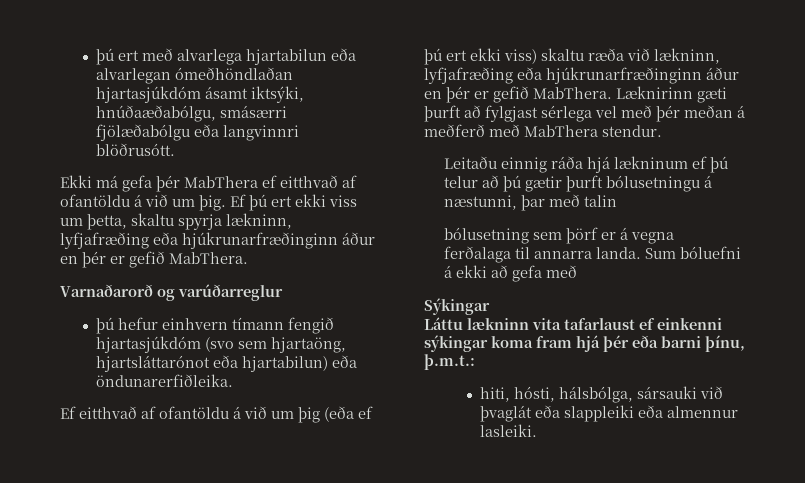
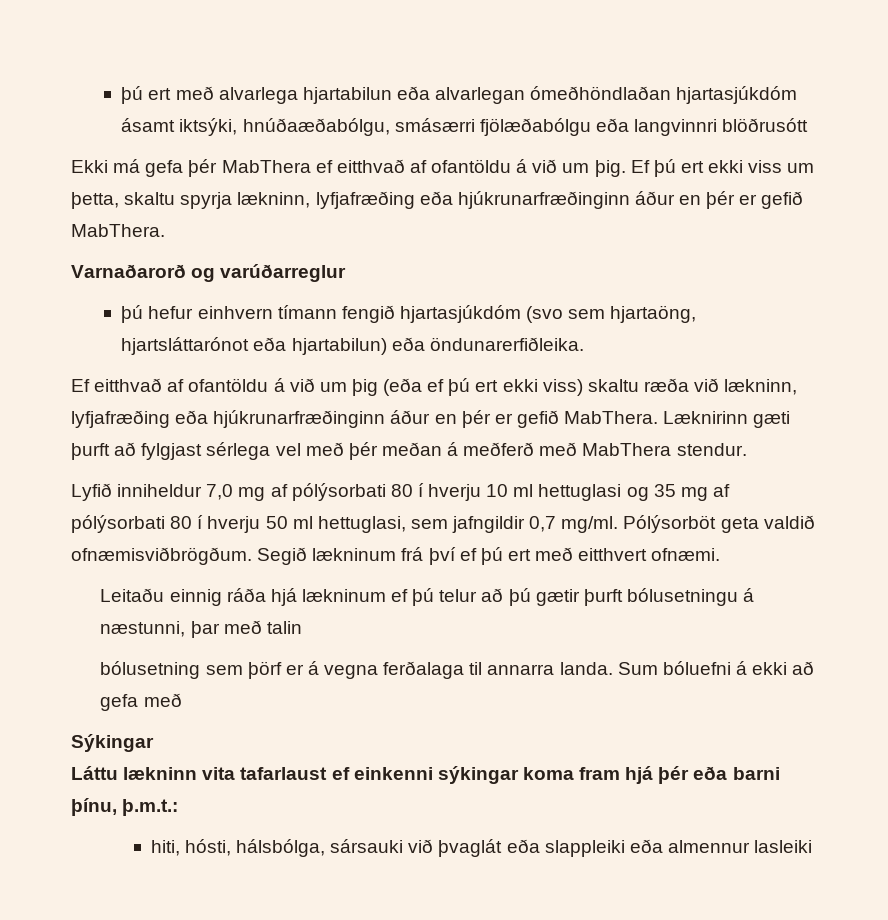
- þú ert með alvarlega hjartabilun eða alvarlegan ómeðhöndlaðan hjartasjúkdóm ásamt iktsýki, hnúðaæðabólgu, smásærri fjölæðabólgu eða langvinnri blöðrusótt.
+ þú ert með alvarlega hjartabilun eða alvarlegan ómeðhöndlaðan hjartasjúkdóm ásamt iktsýki, hnúðaæðabólgu, smásærri fjölæðabólgu eða langvinnri blöðrusótt
+ Lyfið inniheldur 7,0 mg af pólýsorbati 80 í hverju 10 ml hettuglasi og 35 mg af pólýsorbati 80 í hverju 50 ml hettuglasi, sem jafngildir 0,7 mg/ml. Pólýsorböt geta valdið ofnæmisviðbrögðum. Segið lækninum frá því ef þú ert með eitthvert ofnæmi.
- hiti, hósti, hálsbólga, sársauki við þvaglát eða slappleiki eða almennur lasleiki.
+ hiti, hósti, hálsbólga, sársauki við þvaglát eða slappleiki eða almennur lasleiki

